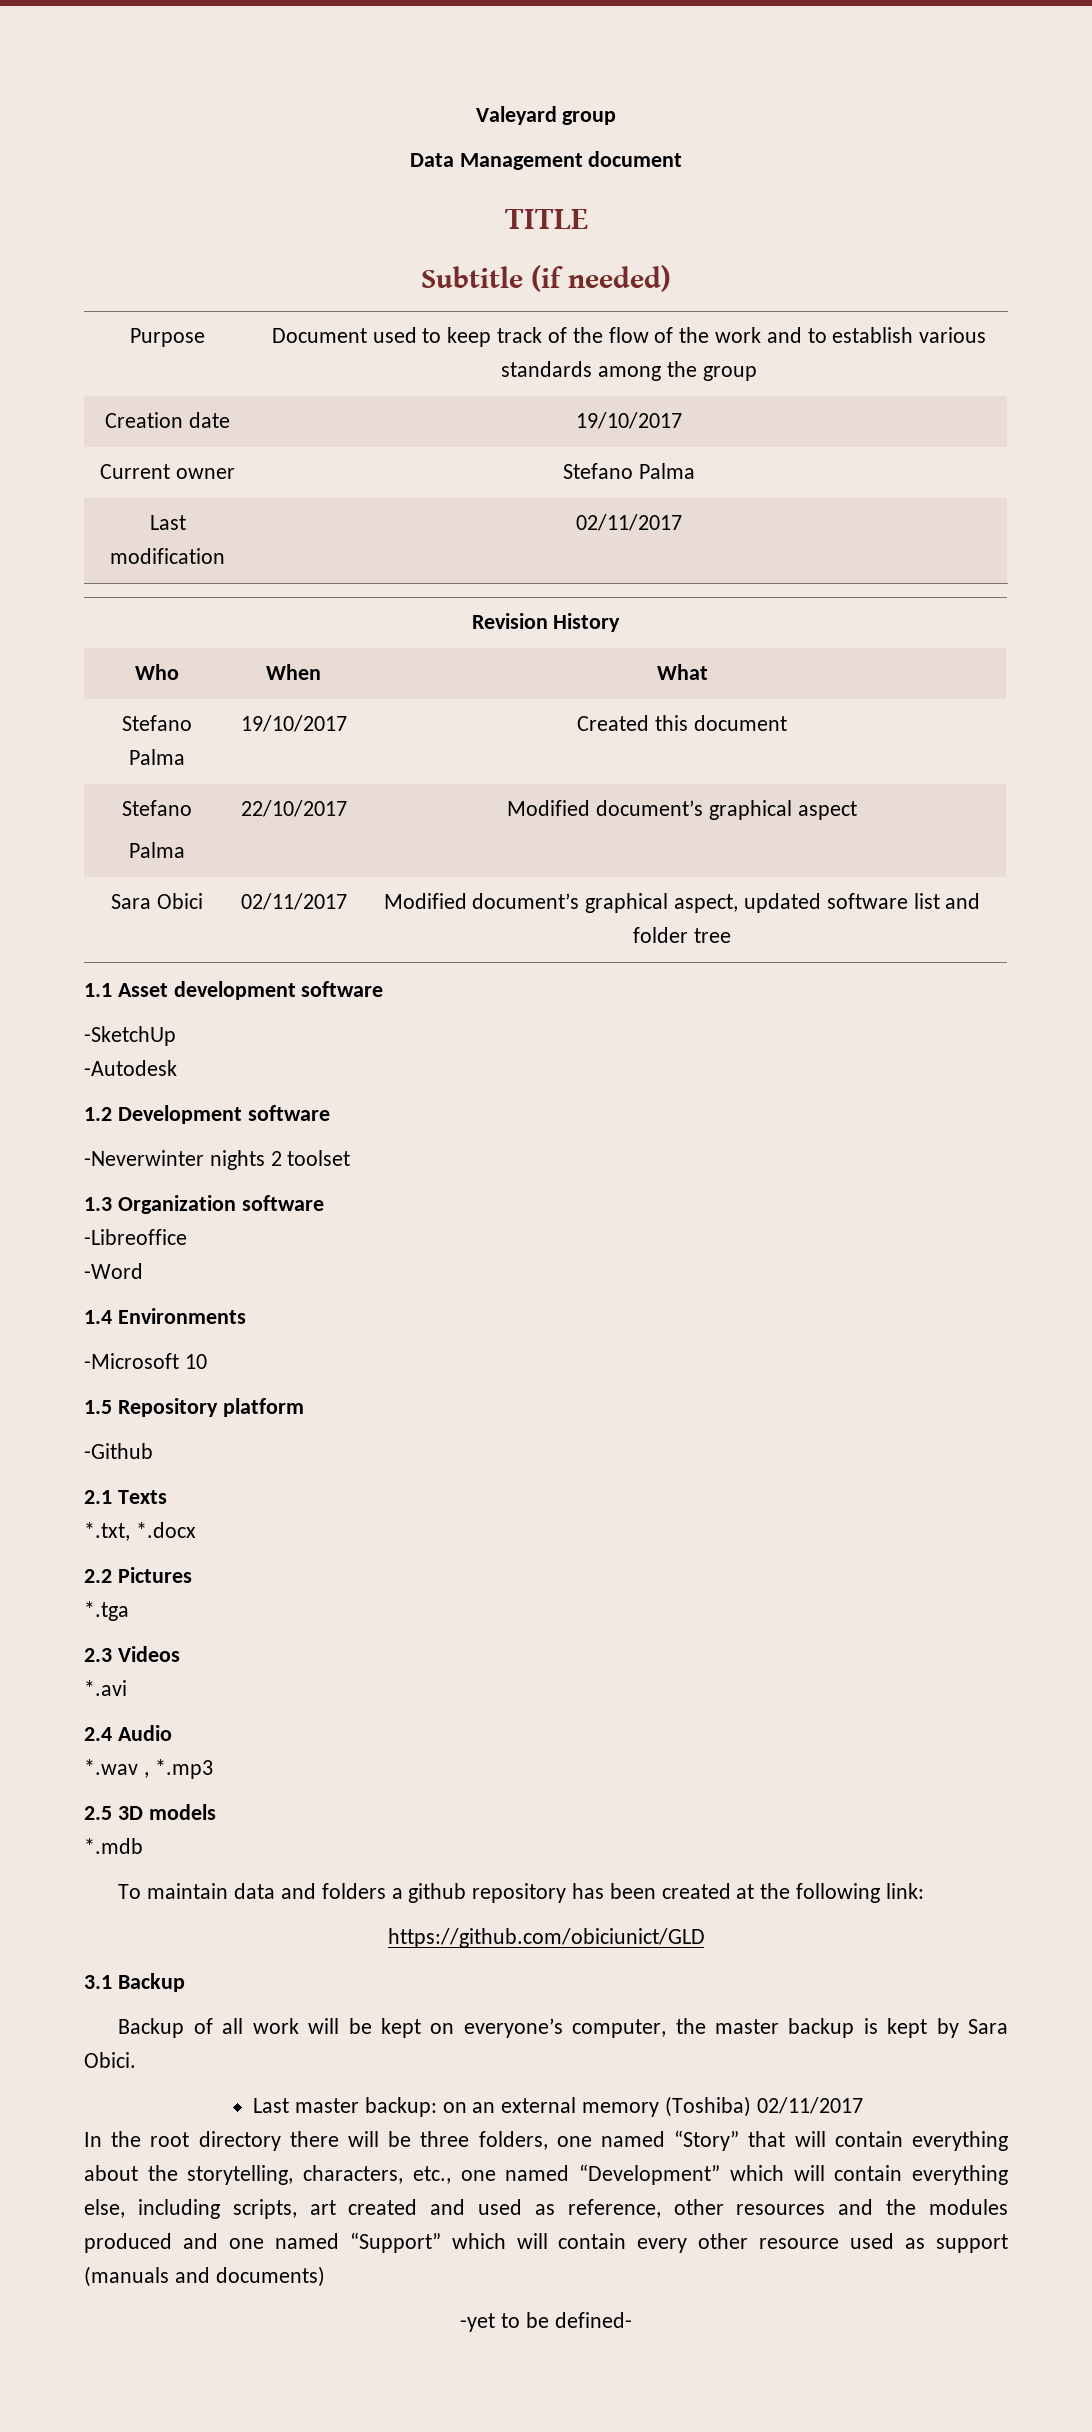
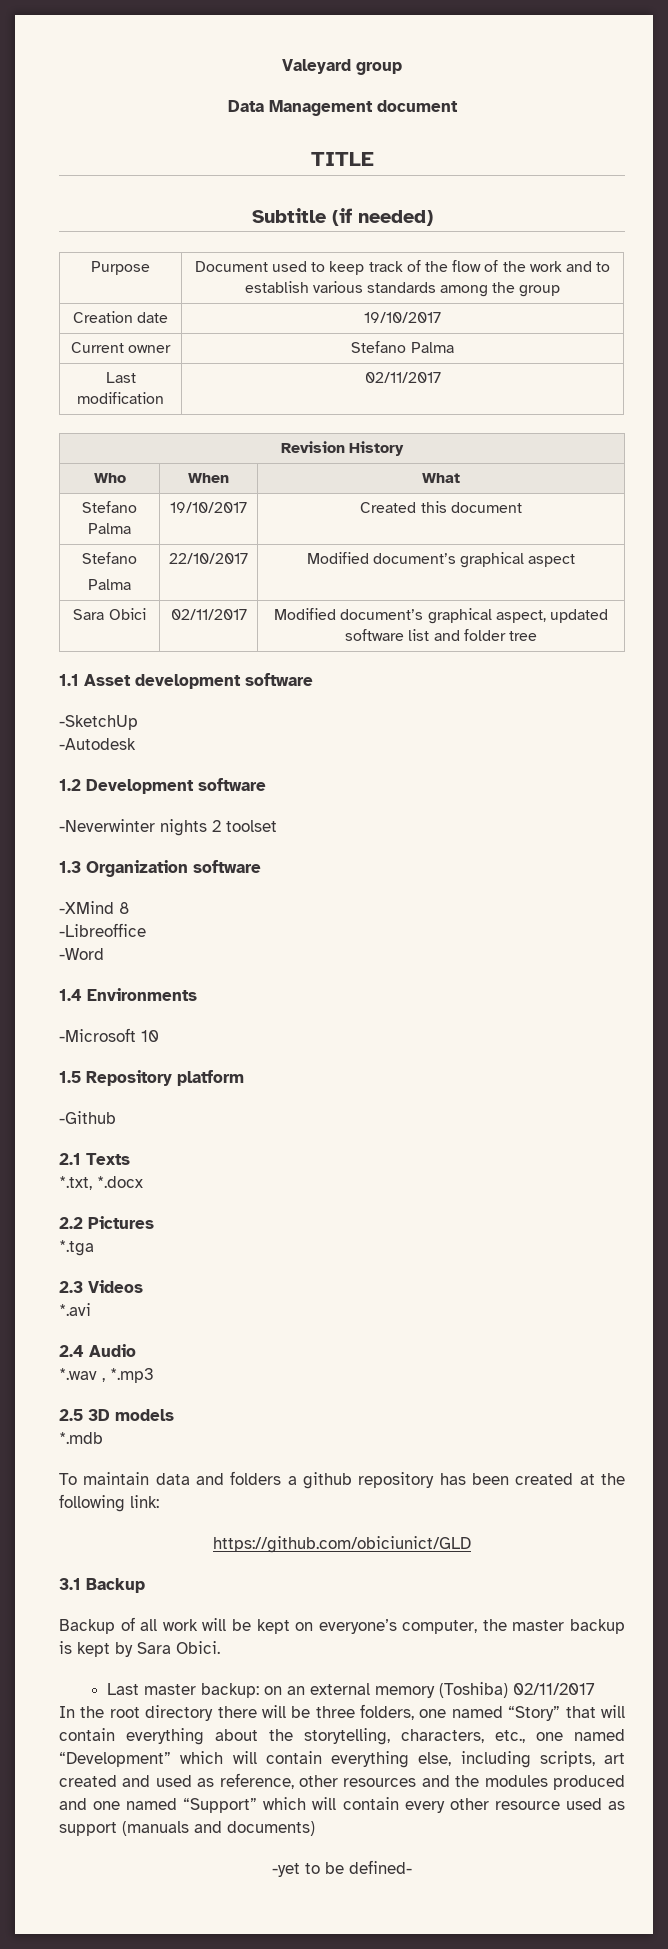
+ -XMind 8

